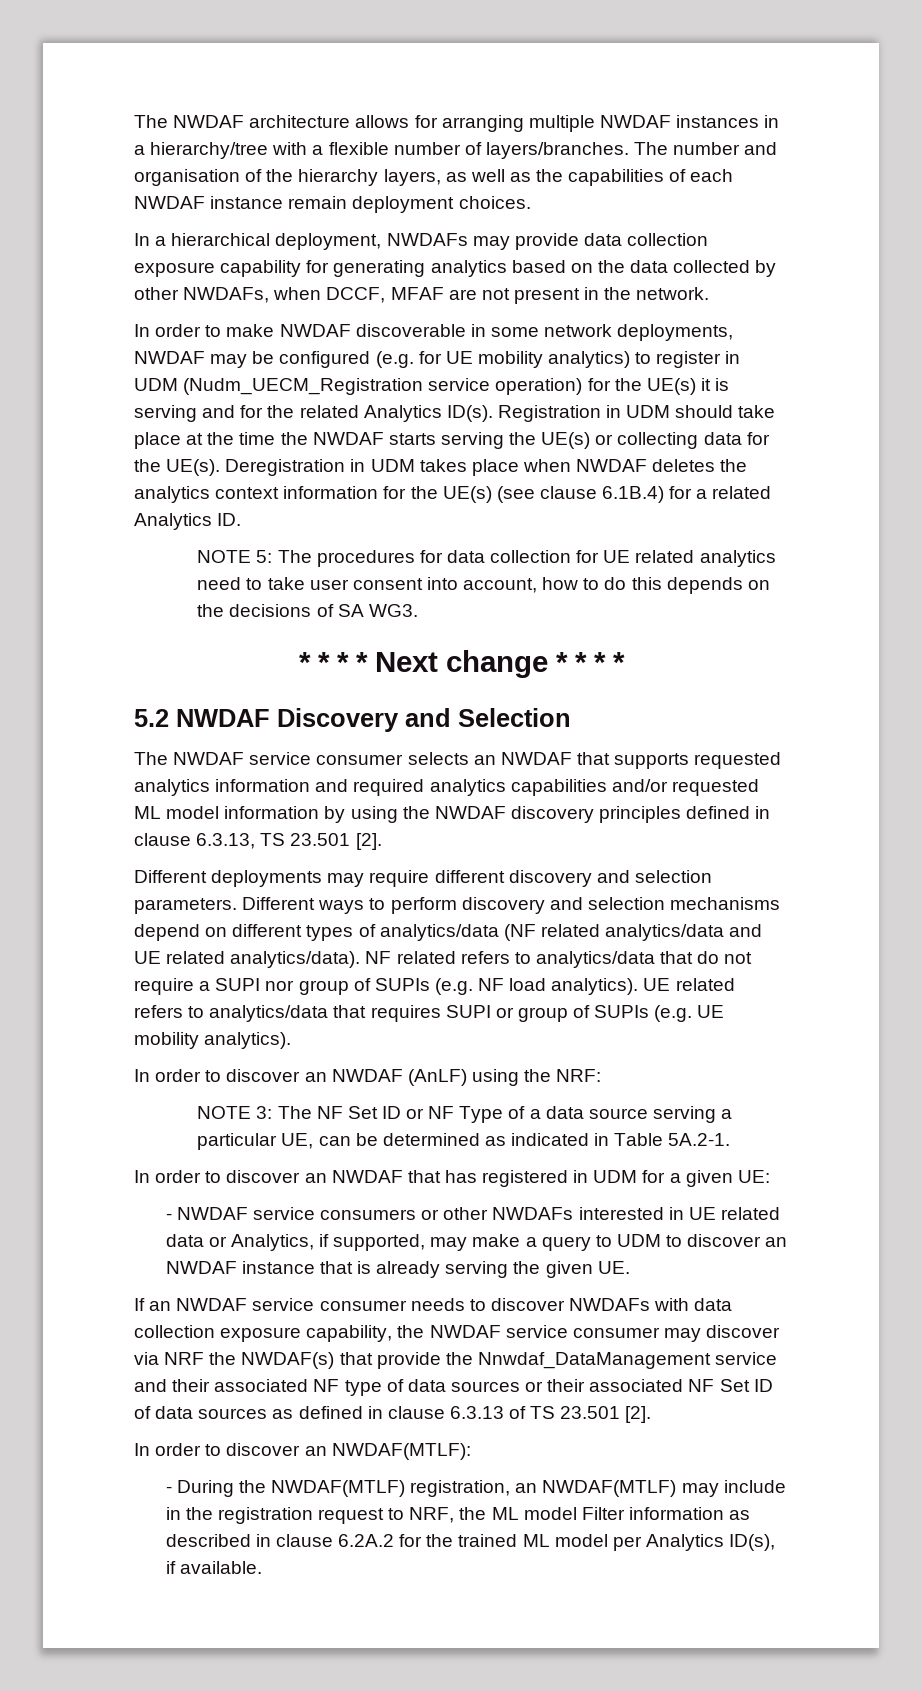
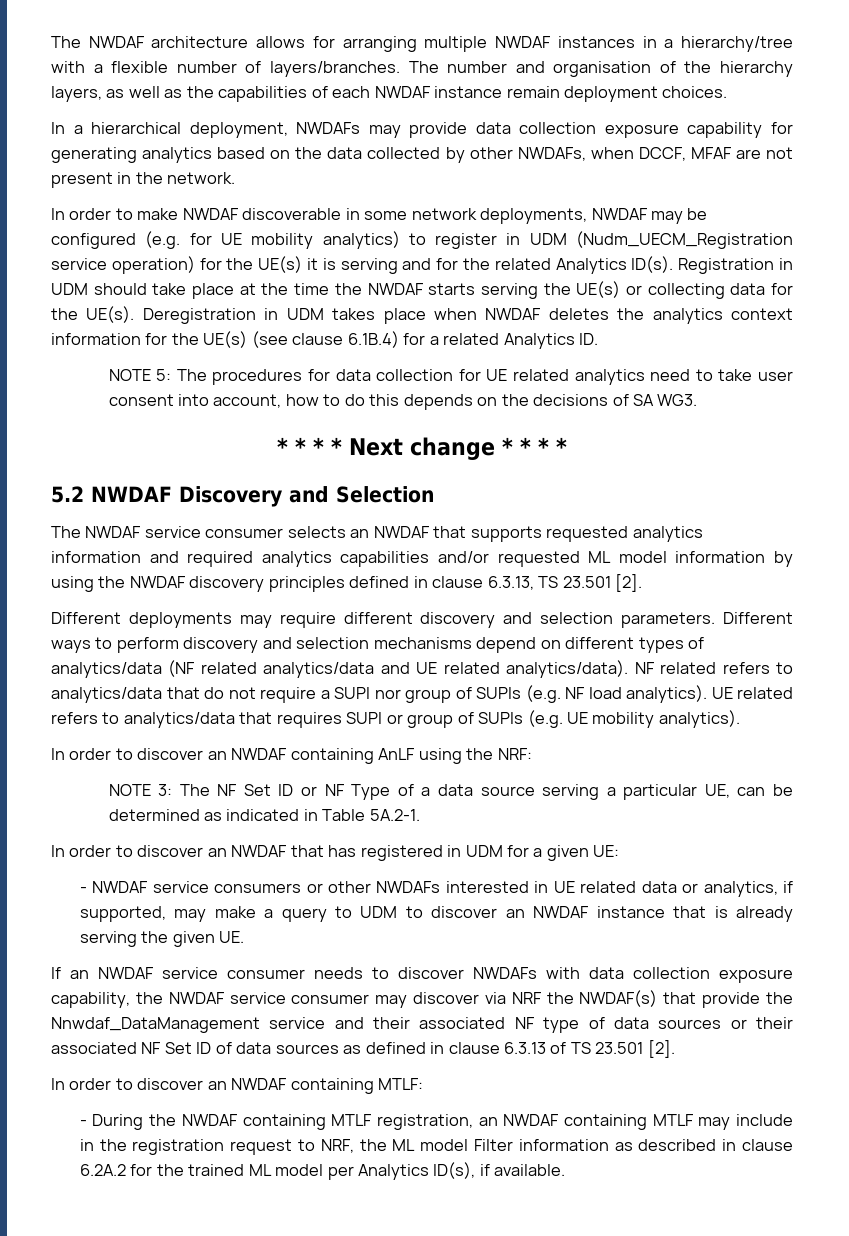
- In order to discover an NWDAF (AnLF) using the NRF:
+ In order to discover an NWDAF containing AnLF using the NRF:
- - NWDAF service consumers or other NWDAFs interested in UE related data or Analytics, if supported, may make a query to UDM to discover an NWDAF instance that is already serving the given UE.
+ - NWDAF service consumers or other NWDAFs interested in UE related data or analytics, if supported, may make a query to UDM to discover an NWDAF instance that is already serving the given UE.
- In order to discover an NWDAF(MTLF):
+ In order to discover an NWDAF containing MTLF:
- - During the NWDAF(MTLF) registration, an NWDAF(MTLF) may include in the registration request to NRF, the ML model Filter information as described in clause 6.2A.2 for the trained ML model per Analytics ID(s), if available.
+ - During the NWDAF containing MTLF registration, an NWDAF containing MTLF may include in the registration request to NRF, the ML model Filter information as described in clause 6.2A.2 for the trained ML model per Analytics ID(s), if available.

